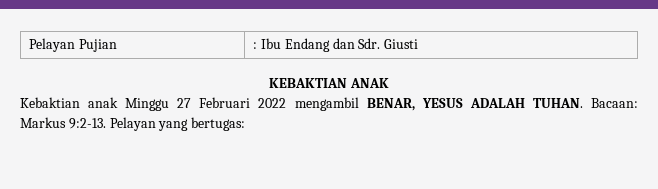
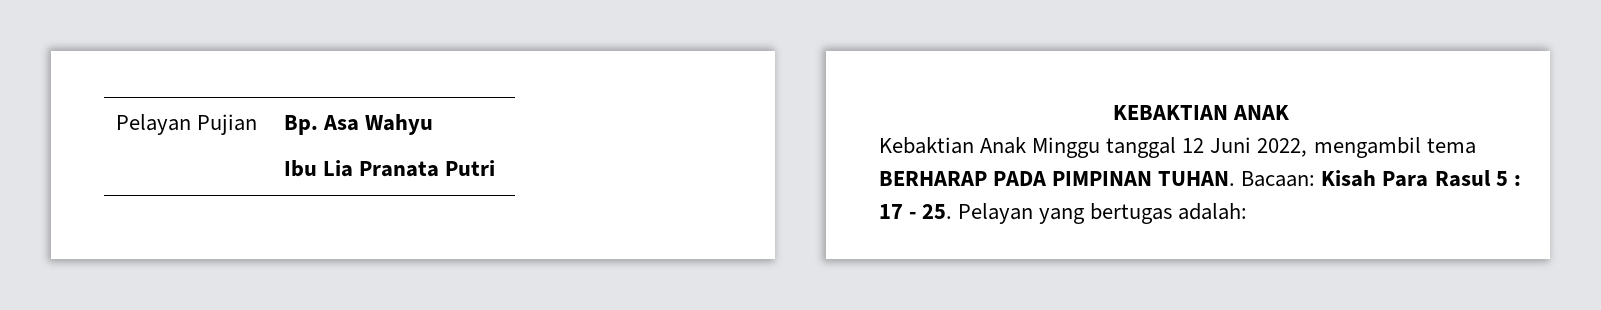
- Pelayan Pujian | : Ibu Endang dan Sdr. Giusti
+ Pelayan Pujian | Bp. Asa Wahyu
+ Ibu Lia Pranata Putri
  KEBAKTIAN ANAK
- Kebaktian anak Minggu 27 Februari 2022 mengambil BENAR, YESUS ADALAH TUHAN. Bacaan: Markus 9:2-13. Pelayan yang bertugas:
+ Kebaktian Anak Minggu tanggal 12 Juni 2022, mengambil tema BERHARAP PADA PIMPINAN TUHAN. Bacaan: Kisah Para Rasul 5 : 17 - 25. Pelayan yang bertugas adalah:

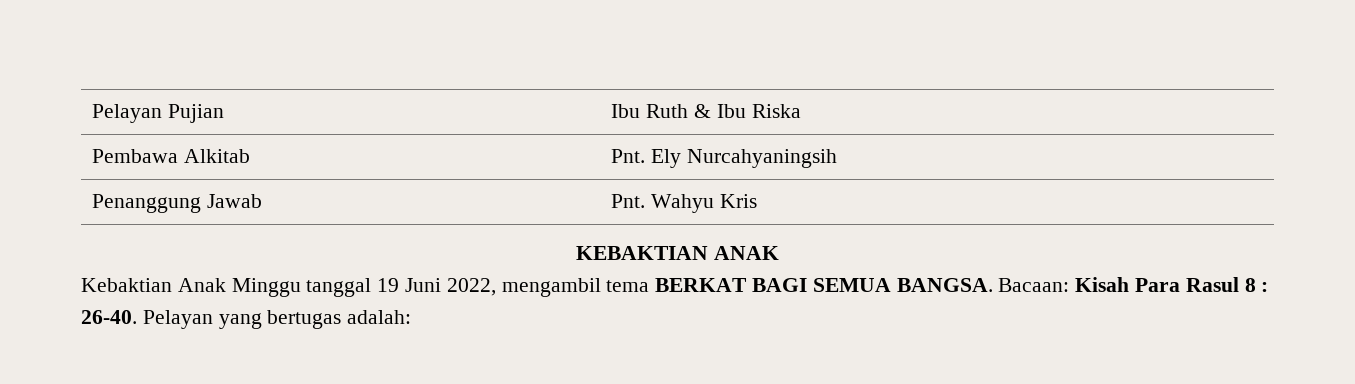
- Pelayan Pujian | Bp. Asa Wahyu
- Ibu Lia Pranata Putri
+ Pelayan Pujian | Ibu Ruth & Ibu Riska
+ Pembawa Alkitab | Pnt. Ely Nurcahyaningsih
+ Penanggung Jawab | Pnt. Wahyu Kris
- Kebaktian Anak Minggu tanggal 12 Juni 2022, mengambil tema BERHARAP PADA PIMPINAN TUHAN. Bacaan: Kisah Para Rasul 5 : 17 - 25. Pelayan yang bertugas adalah:
+ Kebaktian Anak Minggu tanggal 19 Juni 2022, mengambil tema BERKAT BAGI SEMUA BANGSA. Bacaan: Kisah Para Rasul 8 : 26-40. Pelayan yang bertugas adalah:

